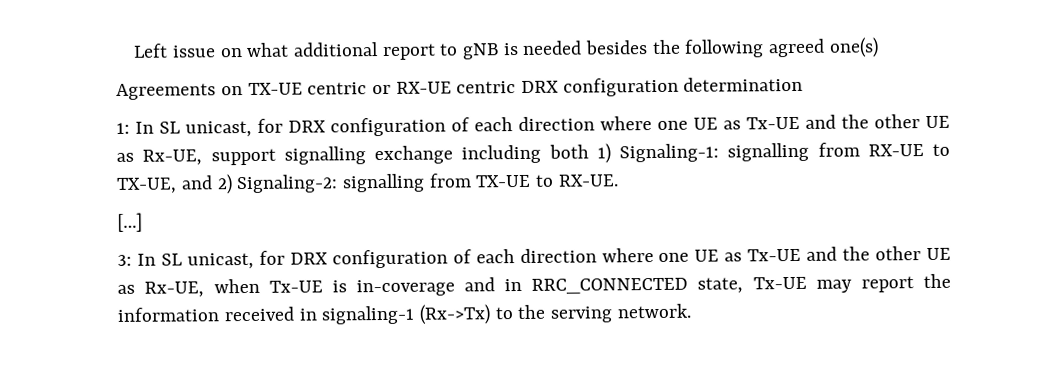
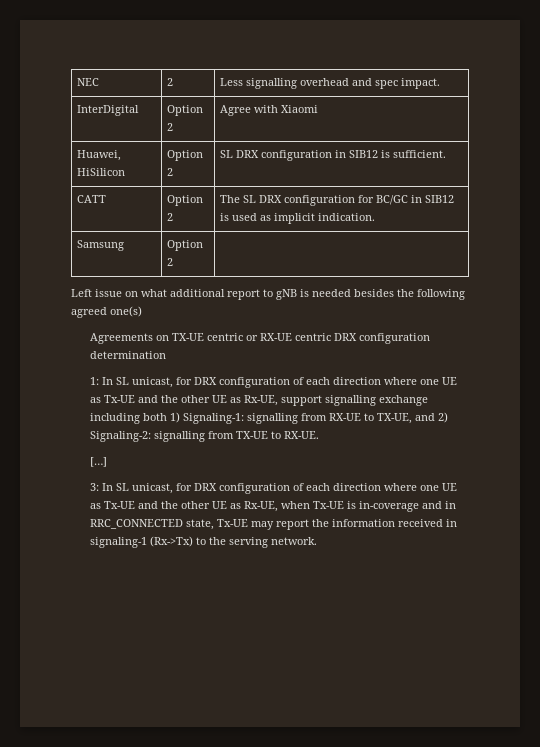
+ NEC | 2 | Less signalling overhead and spec impact.
+ InterDigital | Option 2 | Agree with Xiaomi
+ Huawei, HiSilicon | Option 2 | SL DRX configuration in SIB12 is sufficient.
+ CATT | Option 2 | The SL DRX configuration for BC/GC in SIB12 is used as implicit indication.
+ Samsung | Option 2 |

